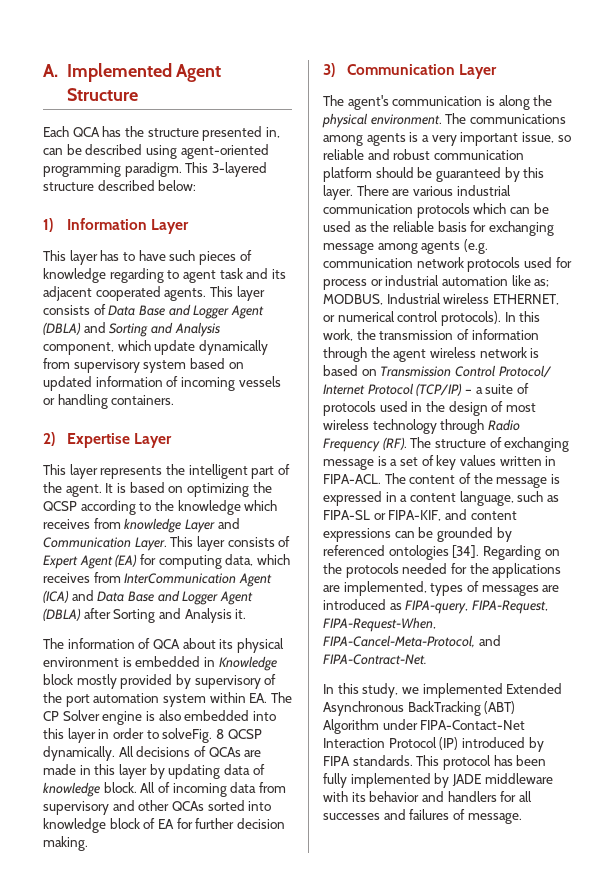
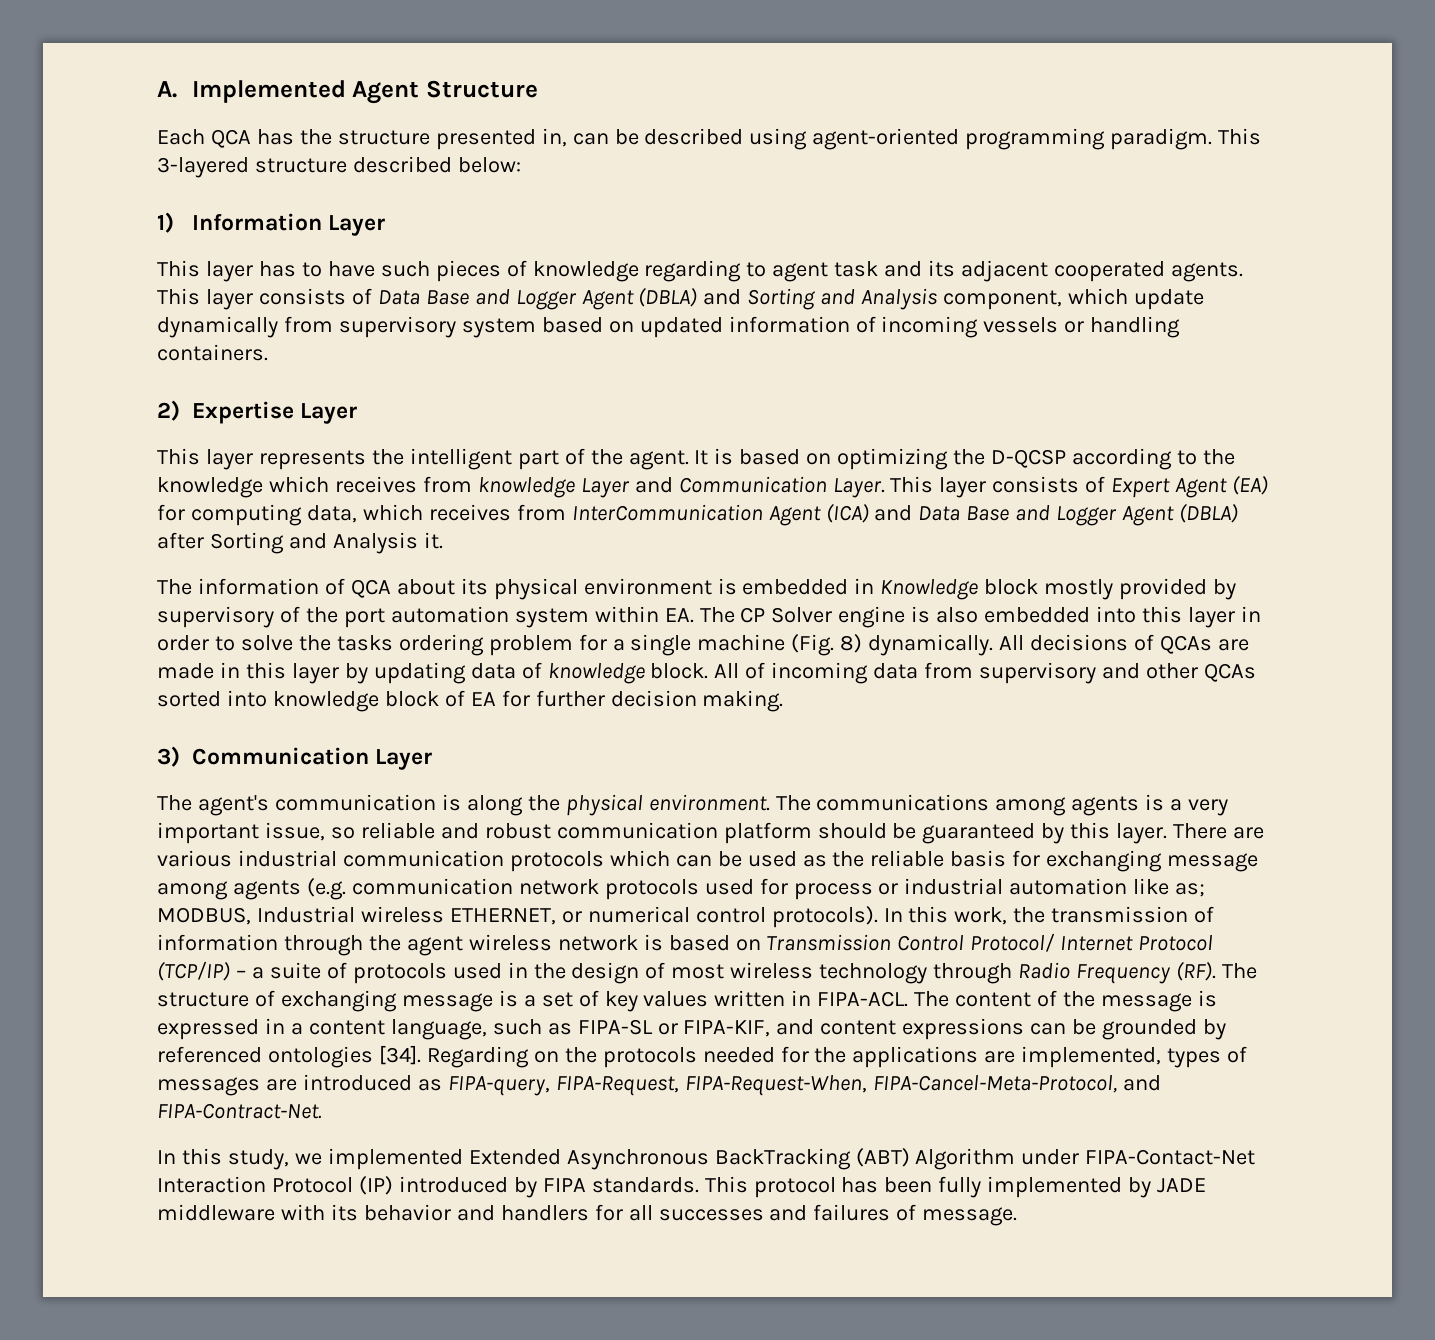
- It is based on optimizing the QCSP according to the knowledge which receives from knowledge Layer and Communication Layer.
+ It is based on optimizing the D-QCSP according to the knowledge which receives from knowledge Layer and Communication Layer.
- The information of QCA about its physical environment is embedded in Knowledge block mostly provided by supervisory of the port automation system within EA. The CP Solver engine is also embedded into this layer in order to solveFig. 8 QCSP dynamically.
+ The information of QCA about its physical environment is embedded in Knowledge block mostly provided by supervisory of the port automation system within EA. The CP Solver engine is also embedded into this layer in order to solve the tasks ordering problem for a single machine (Fig. 8) dynamically.

